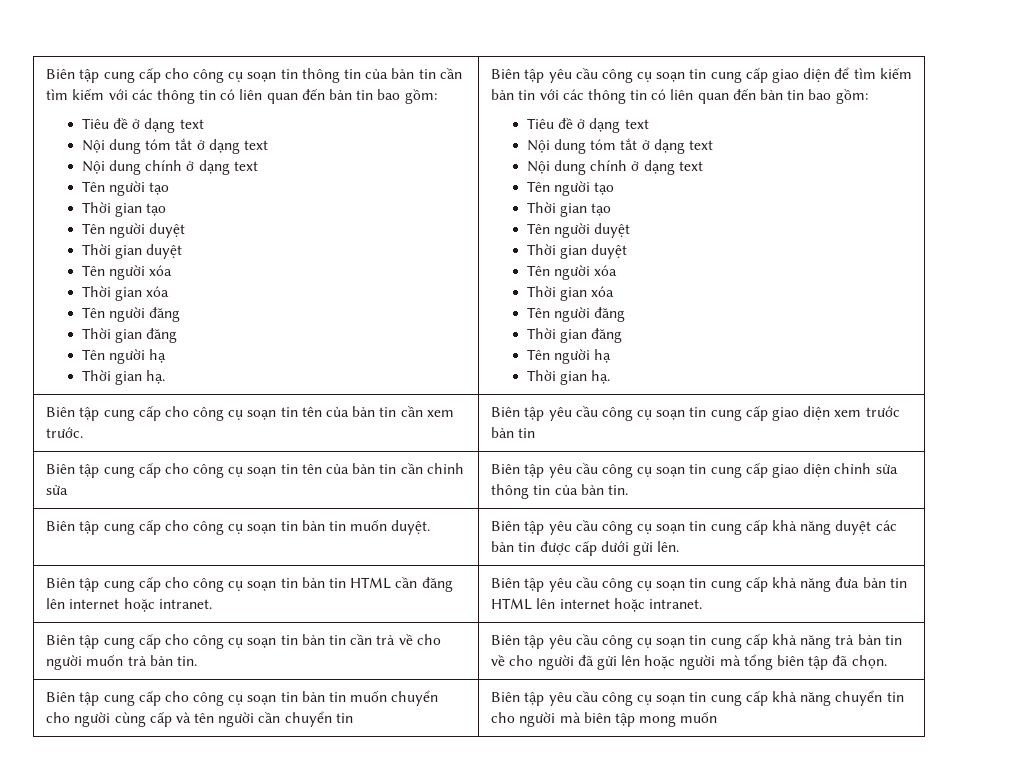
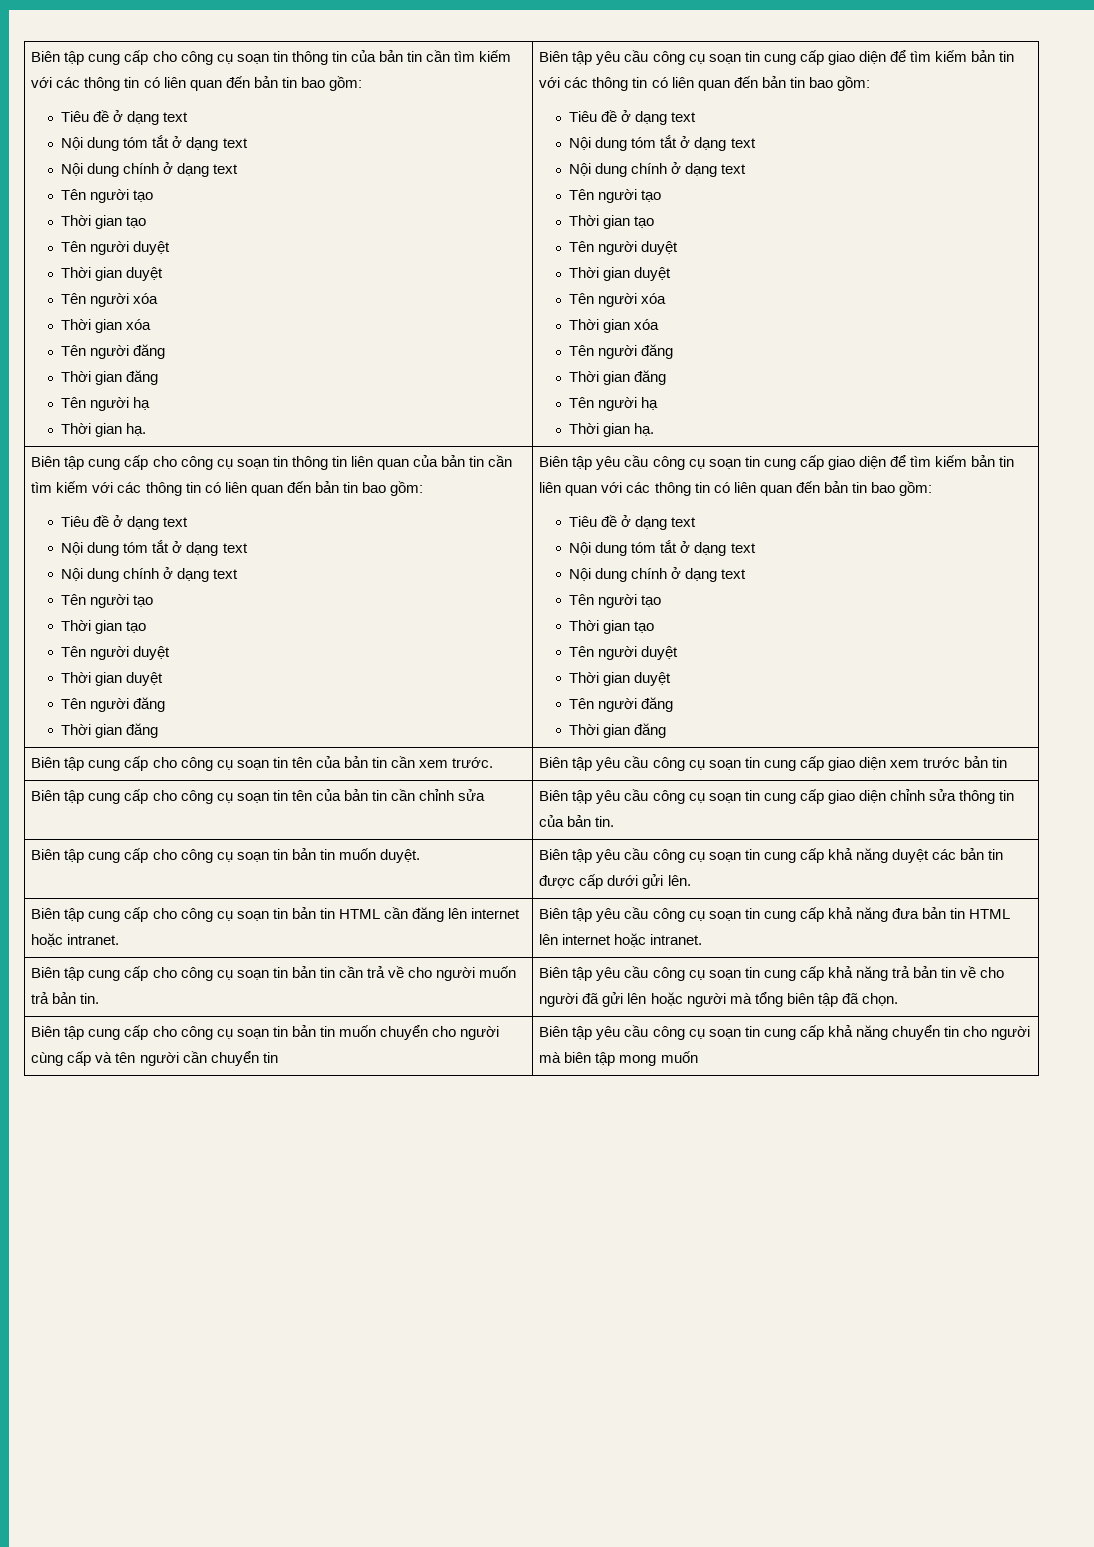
+ Biên tập cung cấp cho công cụ soạn tin thông tin liên quan của bản tin cần tìm kiếm với các thông tin có liên quan đến bản tin bao gồm:
+ Tiêu đề ở dạng text
+ Nội dung tóm tắt ở dạng text
+ Nội dung chính ở dạng text
+ Tên người tạo
+ Thời gian tạo
+ Tên người duyệt
+ Thời gian duyệt
+ Tên người đăng
+ Thời gian đăng | Biên tập yêu cầu công cụ soạn tin cung cấp giao diện để tìm kiếm bản tin liên quan với các thông tin có liên quan đến bản tin bao gồm:
+ Tiêu đề ở dạng text
+ Nội dung tóm tắt ở dạng text
+ Nội dung chính ở dạng text
+ Tên người tạo
+ Thời gian tạo
+ Tên người duyệt
+ Thời gian duyệt
+ Tên người đăng
+ Thời gian đăng

